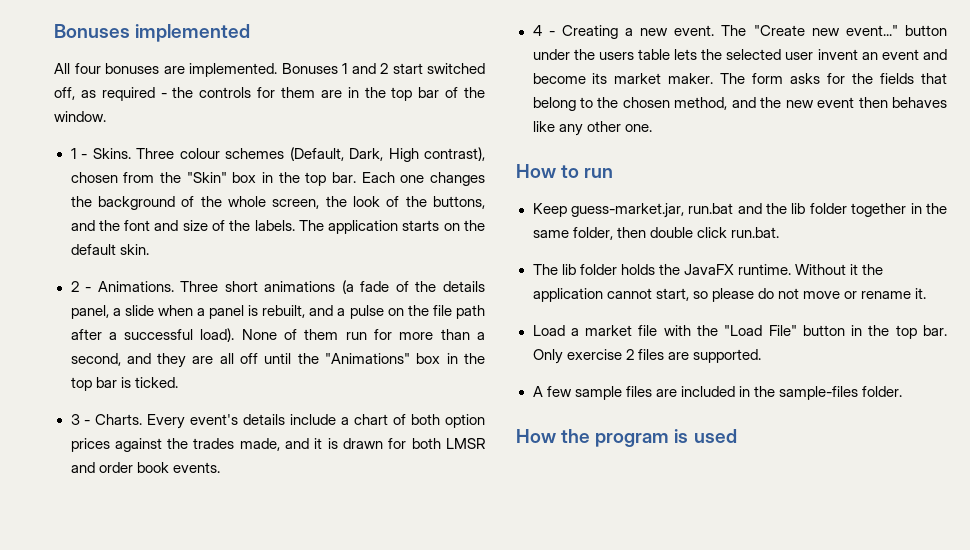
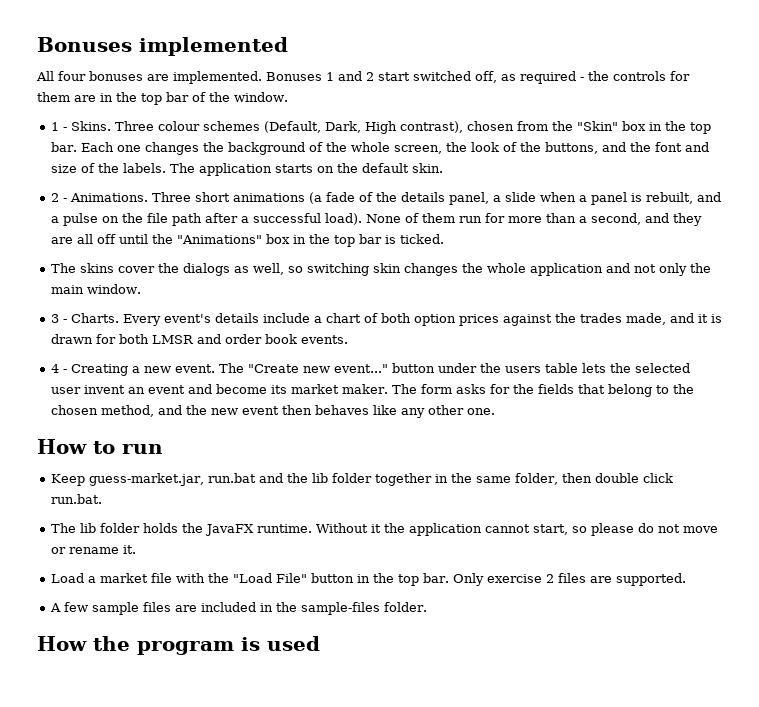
+ The skins cover the dialogs as well, so switching skin changes the whole application and not only the main window.

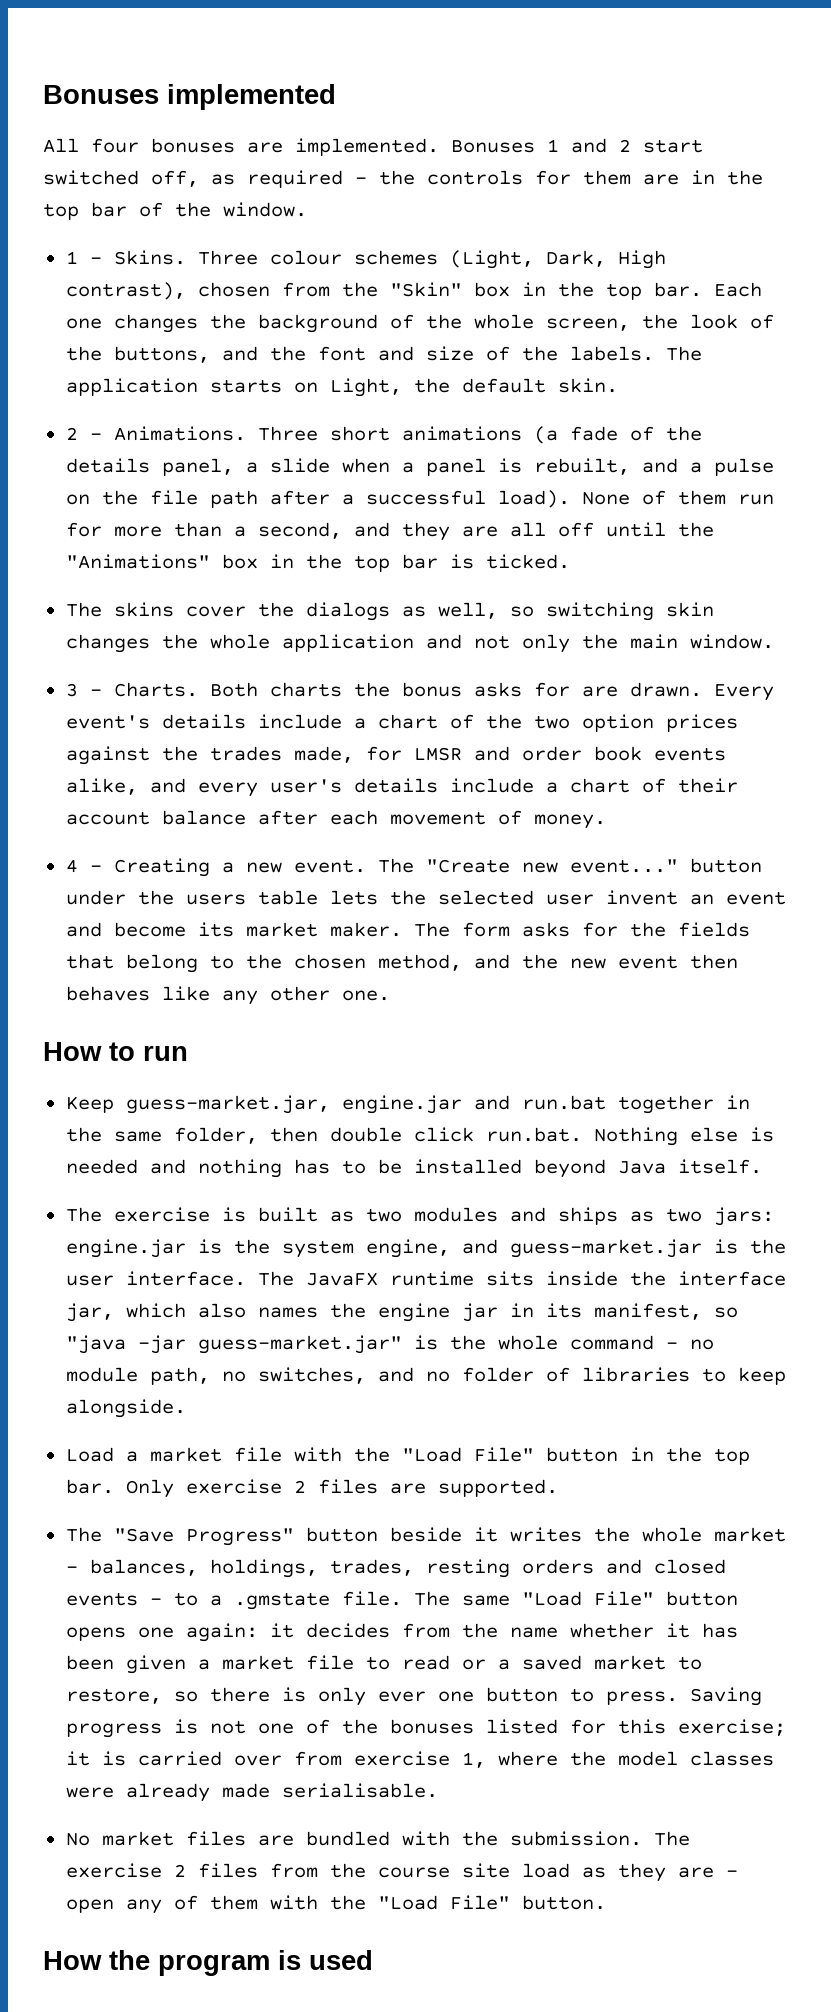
- Three colour schemes (Default, Dark, High contrast), chosen from the "Skin" box in the top bar.
+ Three colour schemes (Light, Dark, High contrast), chosen from the "Skin" box in the top bar.
- The application starts on the default skin.
+ The application starts on Light, the default skin.
+ Both charts the bonus asks for are drawn.
- Every event's details include a chart of both option prices against the trades made, and it is drawn for both LMSR and order book events.
+ Every event's details include a chart of the two option prices against the trades made, for LMSR and order book events alike, and every user's details include a chart of their account balance after each movement of money.
- Keep guess-market.jar, run.bat and the lib folder together in the same folder, then double click run.bat.
- The lib folder holds the JavaFX runtime. Without it the application cannot start, so please do not move or rename it.
+ Keep guess-market.jar, engine.jar and run.bat together in the same folder, then double click run.bat. Nothing else is needed and nothing has to be installed beyond Java itself.
+ The exercise is built as two modules and ships as two jars: engine.jar is the system engine, and guess-market.jar is the user interface. The JavaFX runtime sits inside the interface jar, which also names the engine jar in its manifest, so "java -jar guess-market.jar" is the whole command - no module path, no switches, and no folder of libraries to keep alongside.
- A few sample files are included in the sample-files folder.
+ The "Save Progress" button beside it writes the whole market - balances, holdings, trades, resting orders and closed events - to a .gmstate file. The same "Load File" button opens one again: it decides from the name whether it has been given a market file to read or a saved market to restore, so there is only ever one button to press. Saving progress is not one of the bonuses listed for this exercise; it is carried over from exercise 1, where the model classes were already made serialisable.
+ No market files are bundled with the submission. The exercise 2 files from the course site load as they are - open any of them with the "Load File" button.

